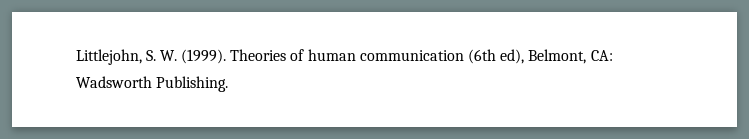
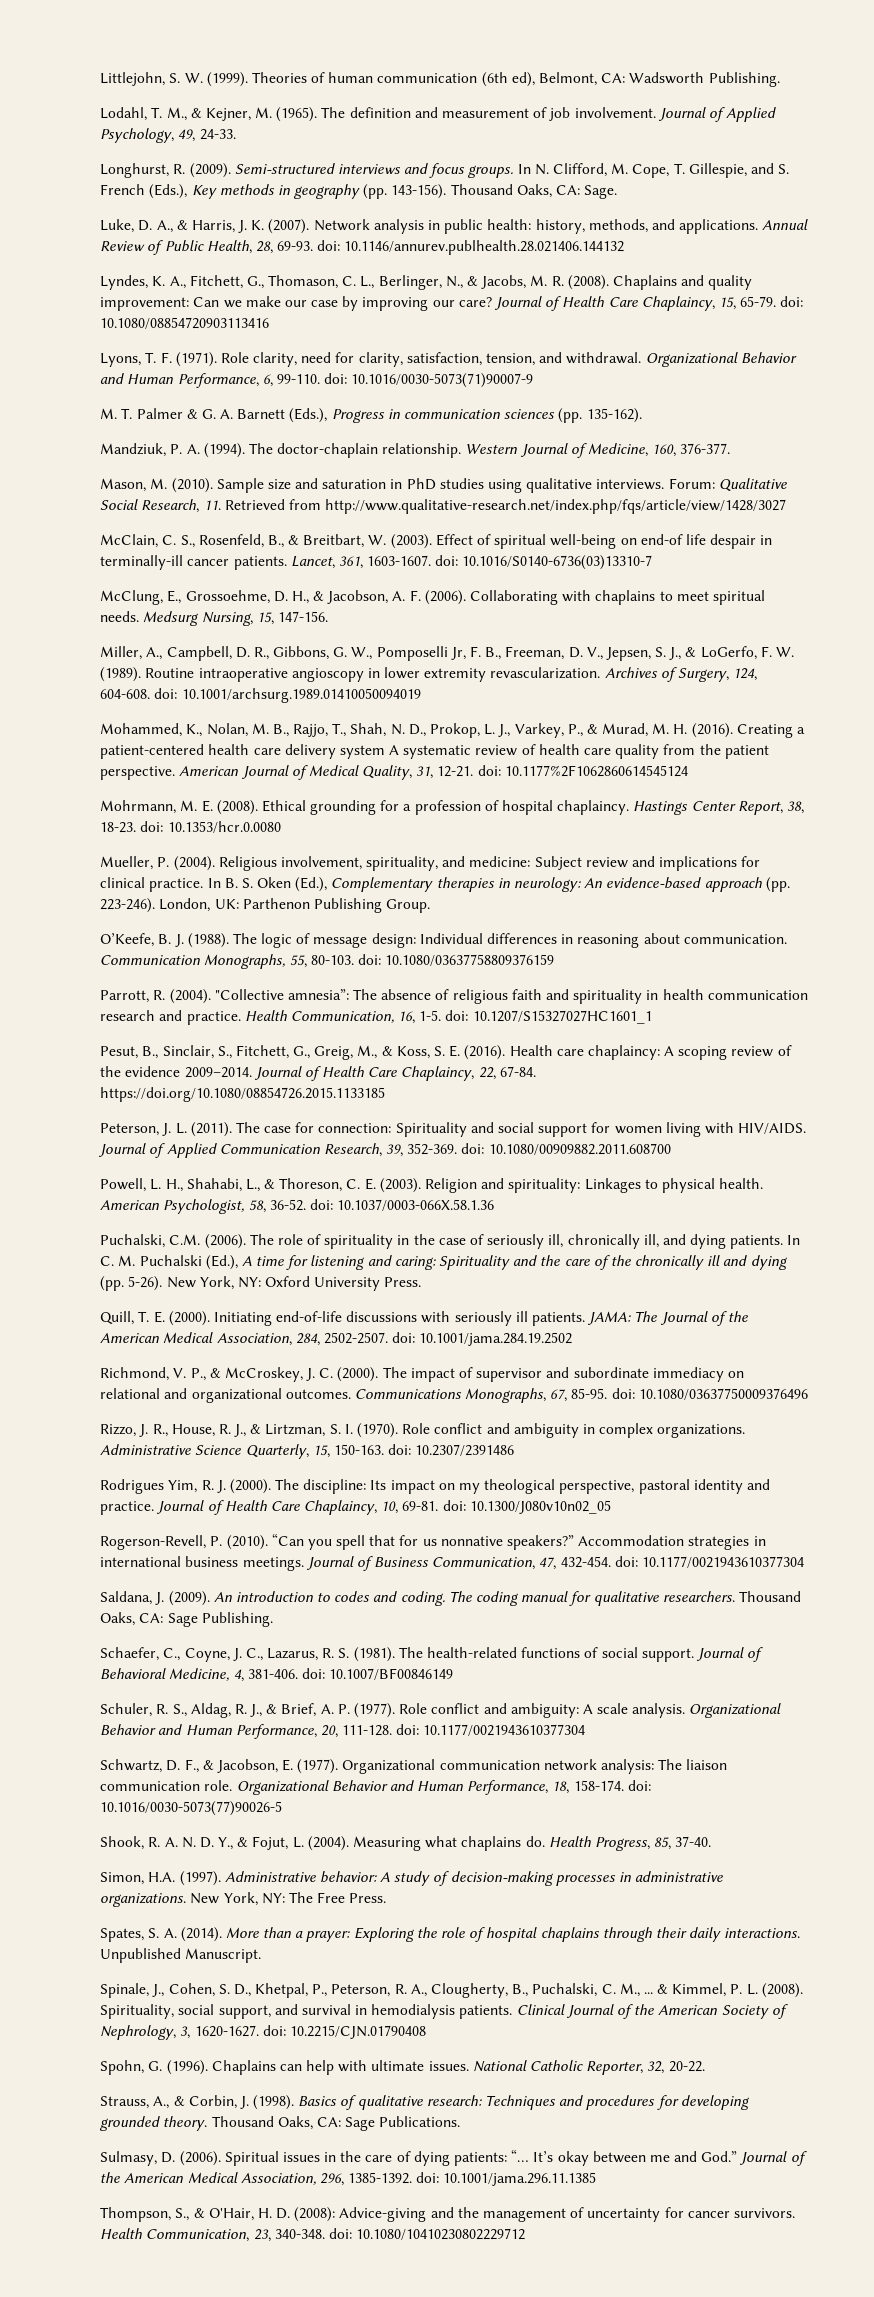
+ Lodahl, T. M., & Kejner, M. (1965). The definition and measurement of job involvement. Journal of Applied Psychology, 49, 24-33.
+ Longhurst, R. (2009). Semi-structured interviews and focus groups. In N. Clifford, M. Cope, T. Gillespie, and S. French (Eds.), Key methods in geography (pp. 143-156). Thousand Oaks, CA: Sage.
+ Luke, D. A., & Harris, J. K. (2007). Network analysis in public health: history, methods, and applications. Annual Review of Public Health, 28, 69-93. doi: 10.1146/annurev.publhealth.28.021406.144132
+ Lyndes, K. A., Fitchett, G., Thomason, C. L., Berlinger, N., & Jacobs, M. R. (2008). Chaplains and quality improvement: Can we make our case by improving our care? Journal of Health Care Chaplaincy, 15, 65-79. doi: 10.1080/08854720903113416
+ Lyons, T. F. (1971). Role clarity, need for clarity, satisfaction, tension, and withdrawal. Organizational Behavior and Human Performance, 6, 99-110. doi: 10.1016/0030-5073(71)90007-9
+ M. T. Palmer & G. A. Barnett (Eds.), Progress in communication sciences (pp. 135-162).
+ Mandziuk, P. A. (1994). The doctor-chaplain relationship. Western Journal of Medicine, 160, 376-377.
+ Mason, M. (2010). Sample size and saturation in PhD studies using qualitative interviews. Forum: Qualitative Social Research, 11. Retrieved from http://www.qualitative-research.net/index.php/fqs/article/view/1428/3027
+ McClain, C. S., Rosenfeld, B., & Breitbart, W. (2003). Effect of spiritual well-being on end-of life despair in terminally-ill cancer patients. Lancet, 361, 1603-1607. doi: 10.1016/S0140-6736(03)13310-7
+ McClung, E., Grossoehme, D. H., & Jacobson, A. F. (2006). Collaborating with chaplains to meet spiritual needs. Medsurg Nursing, 15, 147-156.
+ Miller, A., Campbell, D. R., Gibbons, G. W., Pomposelli Jr, F. B., Freeman, D. V., Jepsen, S. J., & LoGerfo, F. W. (1989). Routine intraoperative angioscopy in lower extremity revascularization. Archives of Surgery, 124, 604-608. doi: 10.1001/archsurg.1989.01410050094019
+ Mohammed, K., Nolan, M. B., Rajjo, T., Shah, N. D., Prokop, L. J., Varkey, P., & Murad, M. H. (2016). Creating a patient-centered health care delivery system A systematic review of health care quality from the patient perspective. American Journal of Medical Quality, 31, 12-21. doi: 10.1177%2F1062860614545124
+ Mohrmann, M. E. (2008). Ethical grounding for a profession of hospital chaplaincy. Hastings Center Report, 38, 18-23. doi: 10.1353/hcr.0.0080
+ Mueller, P. (2004). Religious involvement, spirituality, and medicine: Subject review and implications for clinical practice. In B. S. Oken (Ed.), Complementary therapies in neurology: An evidence-based approach (pp. 223-246). London, UK: Parthenon Publishing Group.
+ O’Keefe, B. J. (1988). The logic of message design: Individual differences in reasoning about communication. Communication Monographs, 55, 80-103. doi: 10.1080/03637758809376159
+ Parrott, R. (2004). "Collective amnesia”: The absence of religious faith and spirituality in health communication research and practice. Health Communication, 16, 1-5. doi: 10.1207/S15327027HC1601_1
+ Pesut, B., Sinclair, S., Fitchett, G., Greig, M., & Koss, S. E. (2016). Health care chaplaincy: A scoping review of the evidence 2009–2014. Journal of Health Care Chaplaincy, 22, 67-84. https://doi.org/10.1080/08854726.2015.1133185
+ Peterson, J. L. (2011). The case for connection: Spirituality and social support for women living with HIV/AIDS. Journal of Applied Communication Research, 39, 352-369. doi: 10.1080/00909882.2011.608700
+ Powell, L. H., Shahabi, L., & Thoreson, C. E. (2003). Religion and spirituality: Linkages to physical health. American Psychologist, 58, 36-52. doi: 10.1037/0003-066X.58.1.36
+ Puchalski, C.M. (2006). The role of spirituality in the case of seriously ill, chronically ill, and dying patients. In C. M. Puchalski (Ed.), A time for listening and caring: Spirituality and the care of the chronically ill and dying (pp. 5-26). New York, NY: Oxford University Press.
+ Quill, T. E. (2000). Initiating end-of-life discussions with seriously ill patients. JAMA: The Journal of the American Medical Association, 284, 2502-2507. doi: 10.1001/jama.284.19.2502
+ Richmond, V. P., & McCroskey, J. C. (2000). The impact of supervisor and subordinate immediacy on relational and organizational outcomes. Communications Monographs, 67, 85-95. doi: 10.1080/03637750009376496
+ Rizzo, J. R., House, R. J., & Lirtzman, S. I. (1970). Role conflict and ambiguity in complex organizations. Administrative Science Quarterly, 15, 150-163. doi: 10.2307/2391486
+ Rodrigues Yim, R. J. (2000). The discipline: Its impact on my theological perspective, pastoral identity and practice. Journal of Health Care Chaplaincy, 10, 69-81. doi: 10.1300/J080v10n02_05
+ Rogerson-Revell, P. (2010). “Can you spell that for us nonnative speakers?” Accommodation strategies in international business meetings. Journal of Business Communication, 47, 432-454. doi: 10.1177/0021943610377304
+ Saldana, J. (2009). An introduction to codes and coding. The coding manual for qualitative researchers. Thousand Oaks, CA: Sage Publishing.
+ Schaefer, C., Coyne, J. C., Lazarus, R. S. (1981). The health-related functions of social support. Journal of Behavioral Medicine, 4, 381-406. doi: 10.1007/BF00846149
+ Schuler, R. S., Aldag, R. J., & Brief, A. P. (1977). Role conflict and ambiguity: A scale analysis. Organizational Behavior and Human Performance, 20, 111-128. doi: 10.1177/0021943610377304
+ Schwartz, D. F., & Jacobson, E. (1977). Organizational communication network analysis: The liaison communication role. Organizational Behavior and Human Performance, 18, 158-174. doi: 10.1016/0030-5073(77)90026-5
+ Shook, R. A. N. D. Y., & Fojut, L. (2004). Measuring what chaplains do. Health Progress, 85, 37-40.
+ Simon, H.A. (1997). Administrative behavior: A study of decision-making processes in administrative organizations. New York, NY: The Free Press.
+ Spates, S. A. (2014). More than a prayer: Exploring the role of hospital chaplains through their daily interactions. Unpublished Manuscript.
+ Spinale, J., Cohen, S. D., Khetpal, P., Peterson, R. A., Clougherty, B., Puchalski, C. M., ... & Kimmel, P. L. (2008). Spirituality, social support, and survival in hemodialysis patients. Clinical Journal of the American Society of Nephrology, 3, 1620-1627. doi: 10.2215/CJN.01790408
+ Spohn, G. (1996). Chaplains can help with ultimate issues. National Catholic Reporter, 32, 20-22.
+ Strauss, A., & Corbin, J. (1998). Basics of qualitative research: Techniques and procedures for developing grounded theory. Thousand Oaks, CA: Sage Publications.
+ Sulmasy, D. (2006). Spiritual issues in the care of dying patients: “… It’s okay between me and God.” Journal of the American Medical Association, 296, 1385-1392. doi: 10.1001/jama.296.11.1385
+ Thompson, S., & O'Hair, H. D. (2008): Advice-giving and the management of uncertainty for cancer survivors. Health Communication, 23, 340-348. doi: 10.1080/10410230802229712

